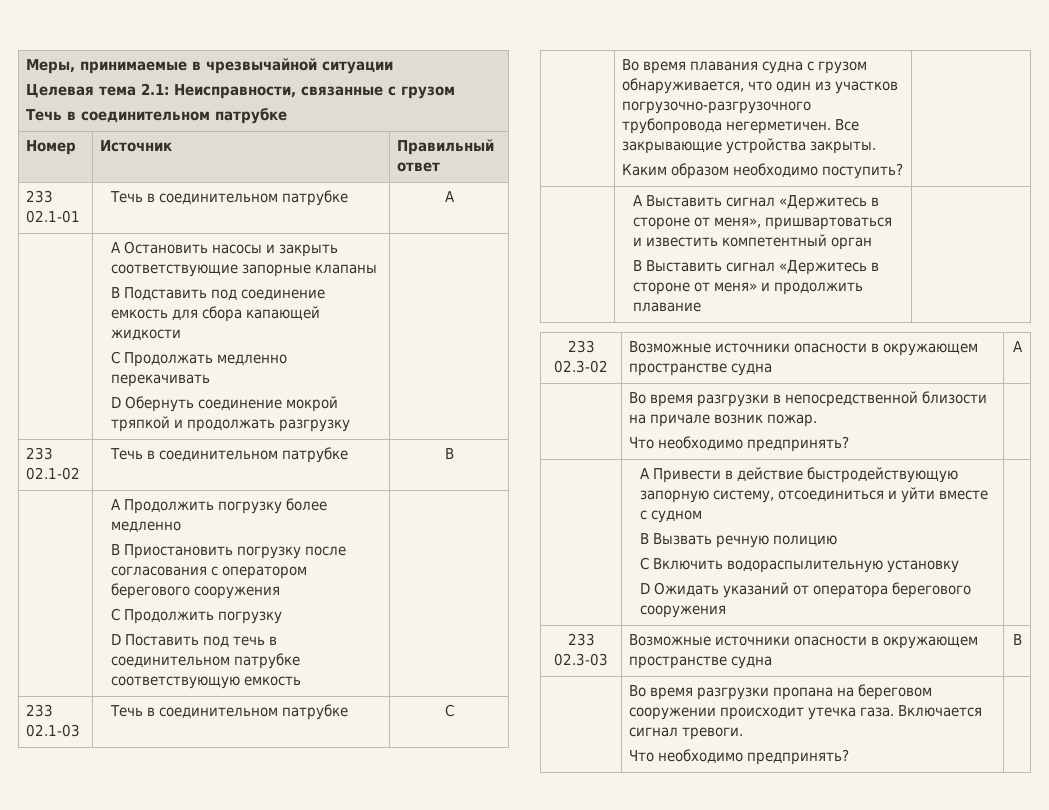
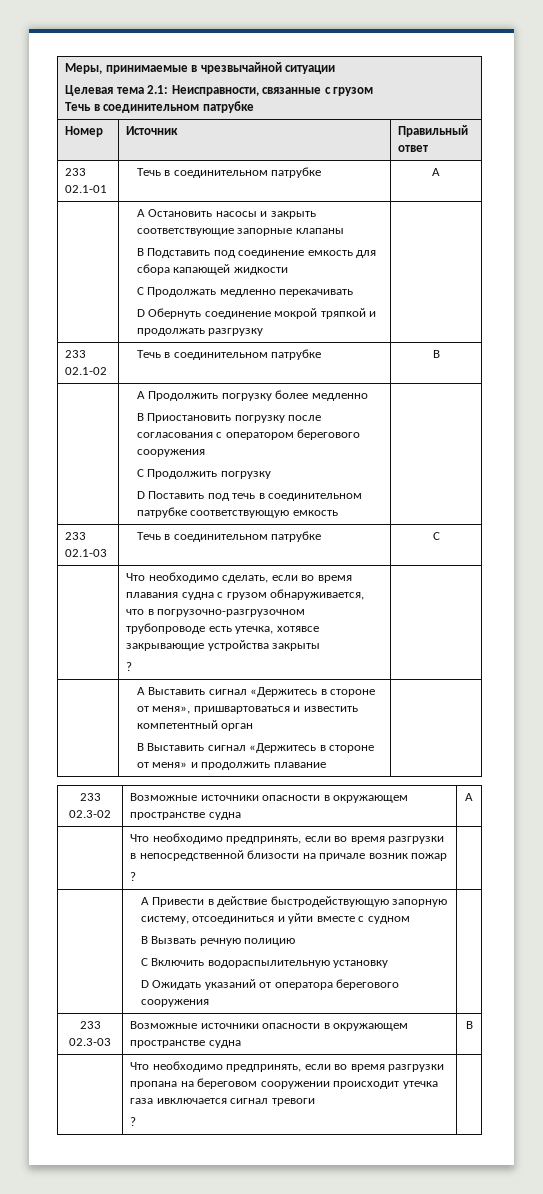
- | Во время плавания судна с грузом обнаруживается, что один из участков погрузочно-разгрузочного трубопровода негерметичен. Все закрывающие устройства закрыты.
- Каким образом необходимо поступить? |
+ | Что необходимо сделать, если во время плавания судна с грузом обнаруживается, что в погрузочно-разгрузочном трубопроводе есть утечка, хотявсе закрывающие устройства закрыты
+ ? |
- | Во время разгрузки в непосредственной близости на причале возник пожар.
- Что необходимо предпринять? |
+ | Что необходимо предпринять, если во время разгрузки в непосредственной близости на причале возник пожар
+ ? |
- | Во время разгрузки пропана на береговом сооружении происходит утечка газа. Включается сигнал тревоги.
- Что необходимо предпринять? |
+ | Что необходимо предпринять, если во время разгрузки пропана на береговом сооружении происходит утечка газа ивключается сигнал тревоги
+ ? |

